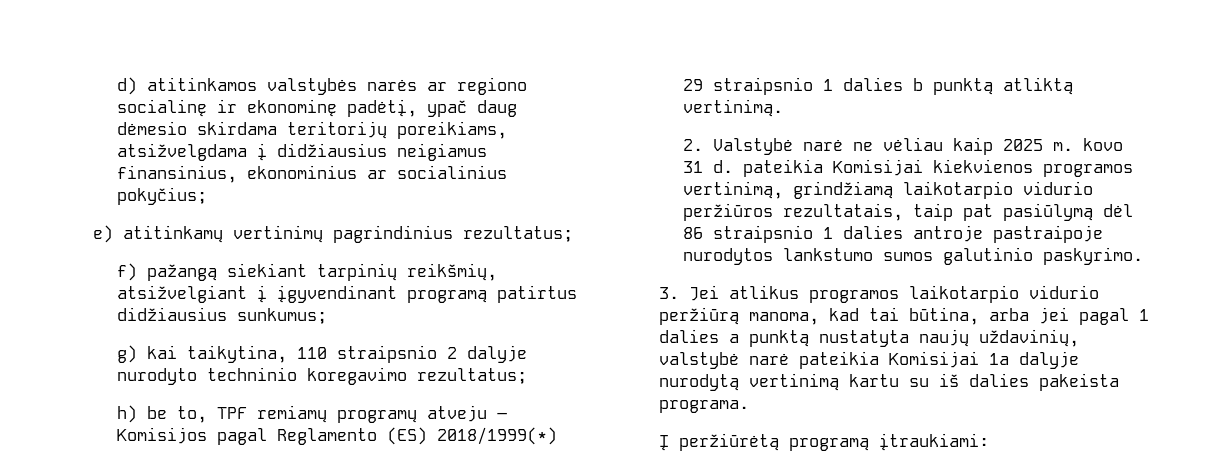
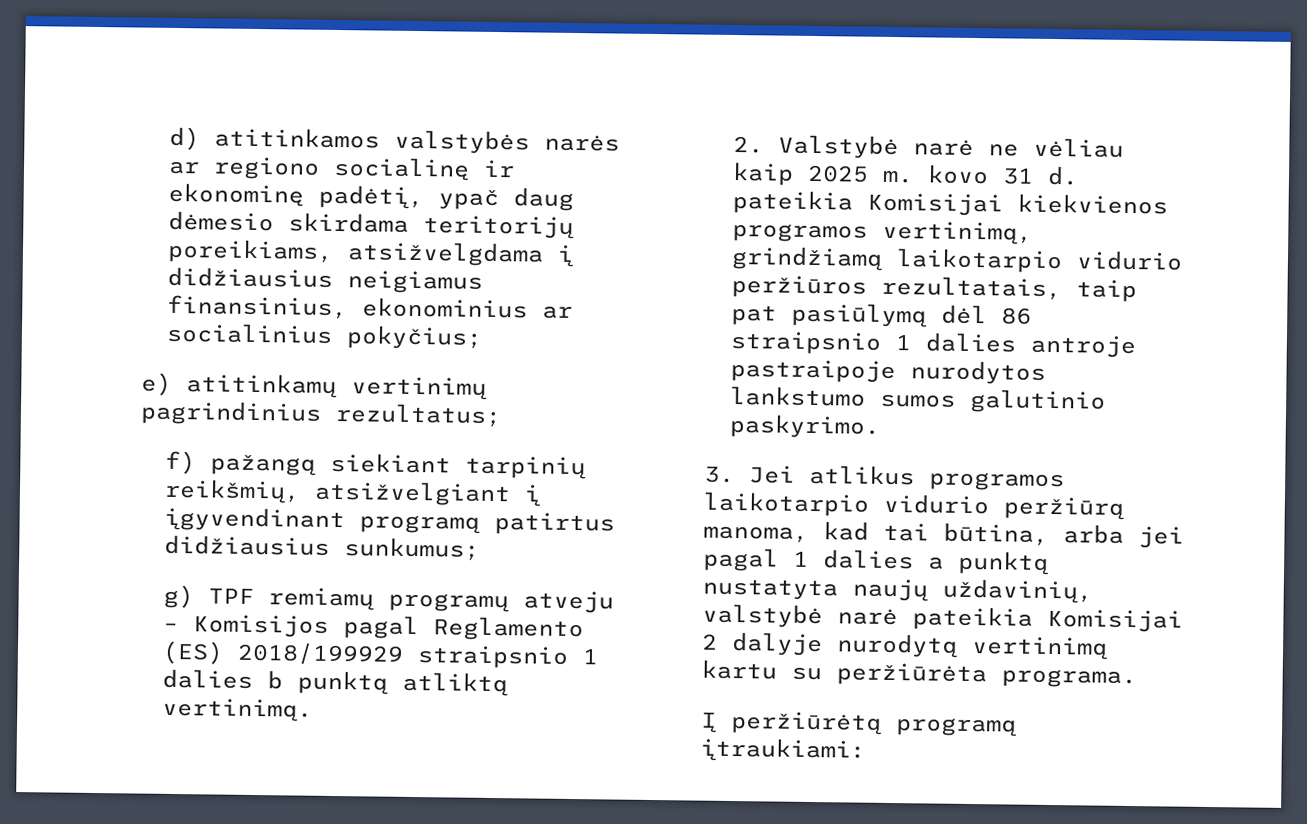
- g) kai taikytina, 110 straipsnio 2 dalyje nurodyto techninio koregavimo rezultatus;
- h) be to, TPF remiamų programų atveju – Komisijos pagal Reglamento (ES) 2018/1999(*) 29 straipsnio 1 dalies b punktą atliktą vertinimą.
+ g) TPF remiamų programų atveju – Komisijos pagal Reglamento (ES) 2018/199929 straipsnio 1 dalies b punktą atliktą vertinimą.
- 3. Jei atlikus programos laikotarpio vidurio peržiūrą manoma, kad tai būtina, arba jei pagal 1 dalies a punktą nustatyta naujų uždavinių, valstybė narė pateikia Komisijai 1a dalyje nurodytą vertinimą kartu su iš dalies pakeista programa.
+ 3. Jei atlikus programos laikotarpio vidurio peržiūrą manoma, kad tai būtina, arba jei pagal 1 dalies a punktą nustatyta naujų uždavinių, valstybė narė pateikia Komisijai 2 dalyje nurodytą vertinimą kartu su peržiūrėta programa.

